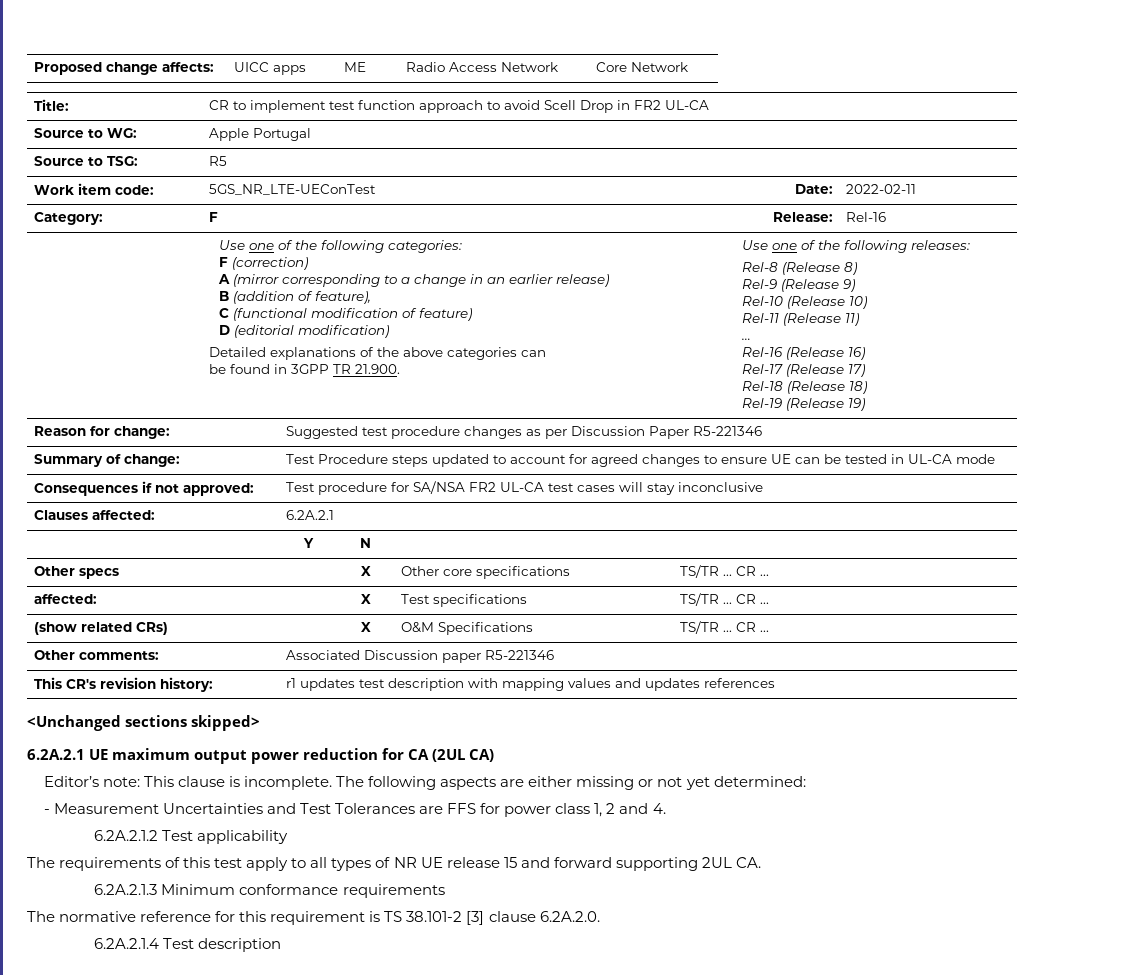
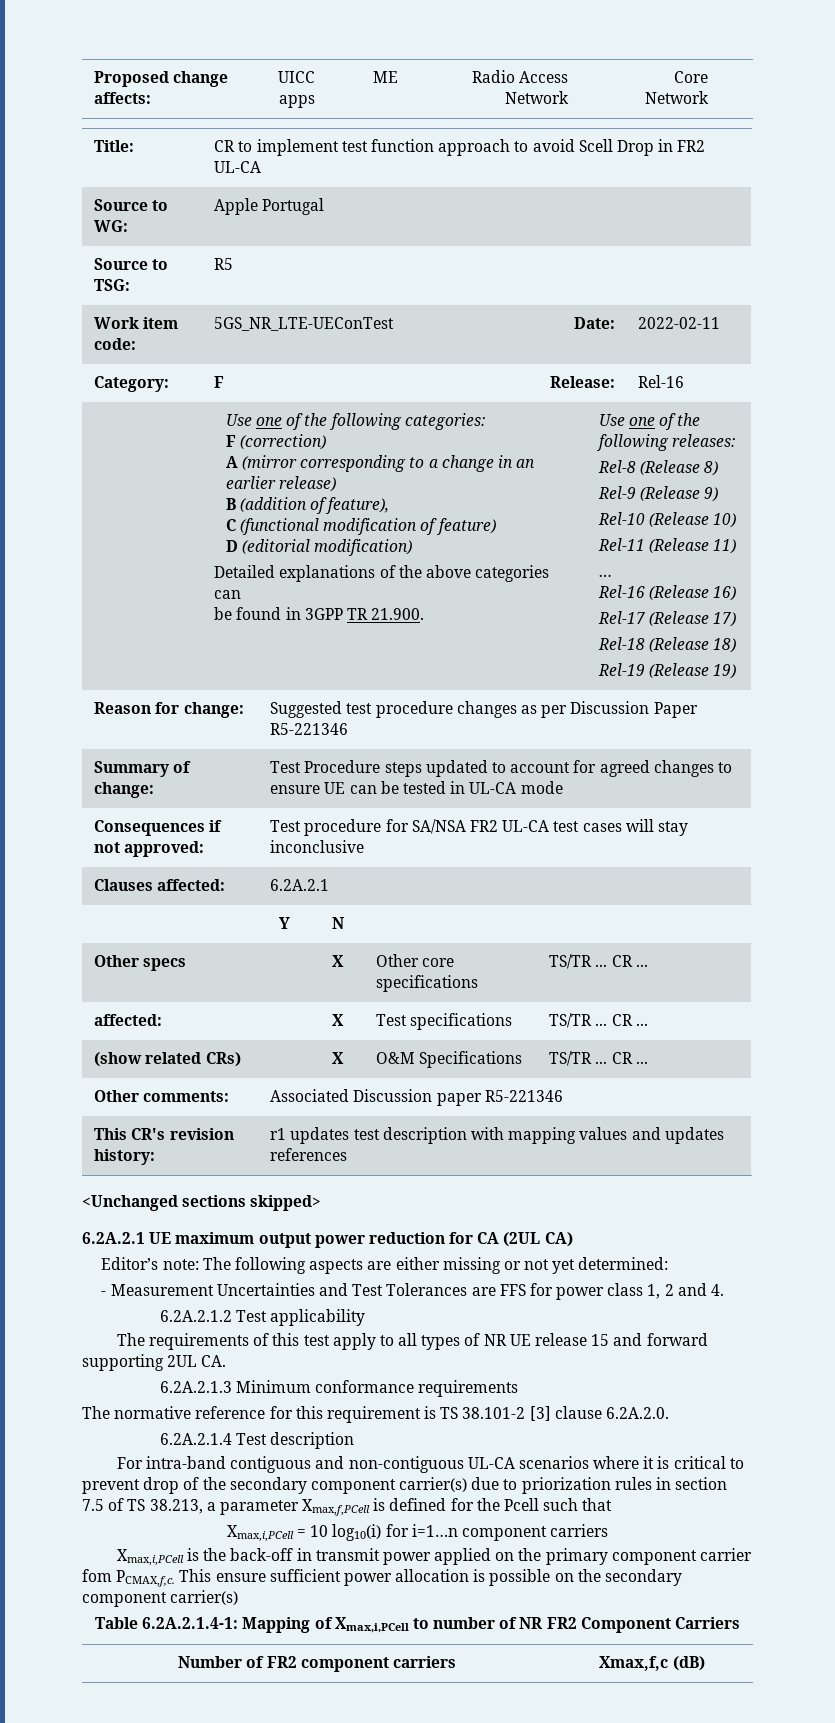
- Editor’s note: This clause is incomplete. The following aspects are either missing or not yet determined:
+ Editor’s note: The following aspects are either missing or not yet determined:
+ For intra-band contiguous and non-contiguous UL-CA scenarios where it is critical to prevent drop of the secondary component carrier(s) due to priorization rules in section 7.5 of TS 38.213, a parameter Xmax,f,PCell is defined for the Pcell such that
+ Xmax,i,PCell = 10 log10(i) for i=1…n component carriers
+ Xmax,i,PCell is the back-off in transmit power applied on the primary component carrier fom PCMAX,f,c. This ensure sufficient power allocation is possible on the secondary component carrier(s)
+ Table 6.2A.2.1.4-1: Mapping of Xmax,i,PCell to number of NR FR2 Component Carriers
+ Number of FR2 component carriers | Xmax,f,c (dB)

